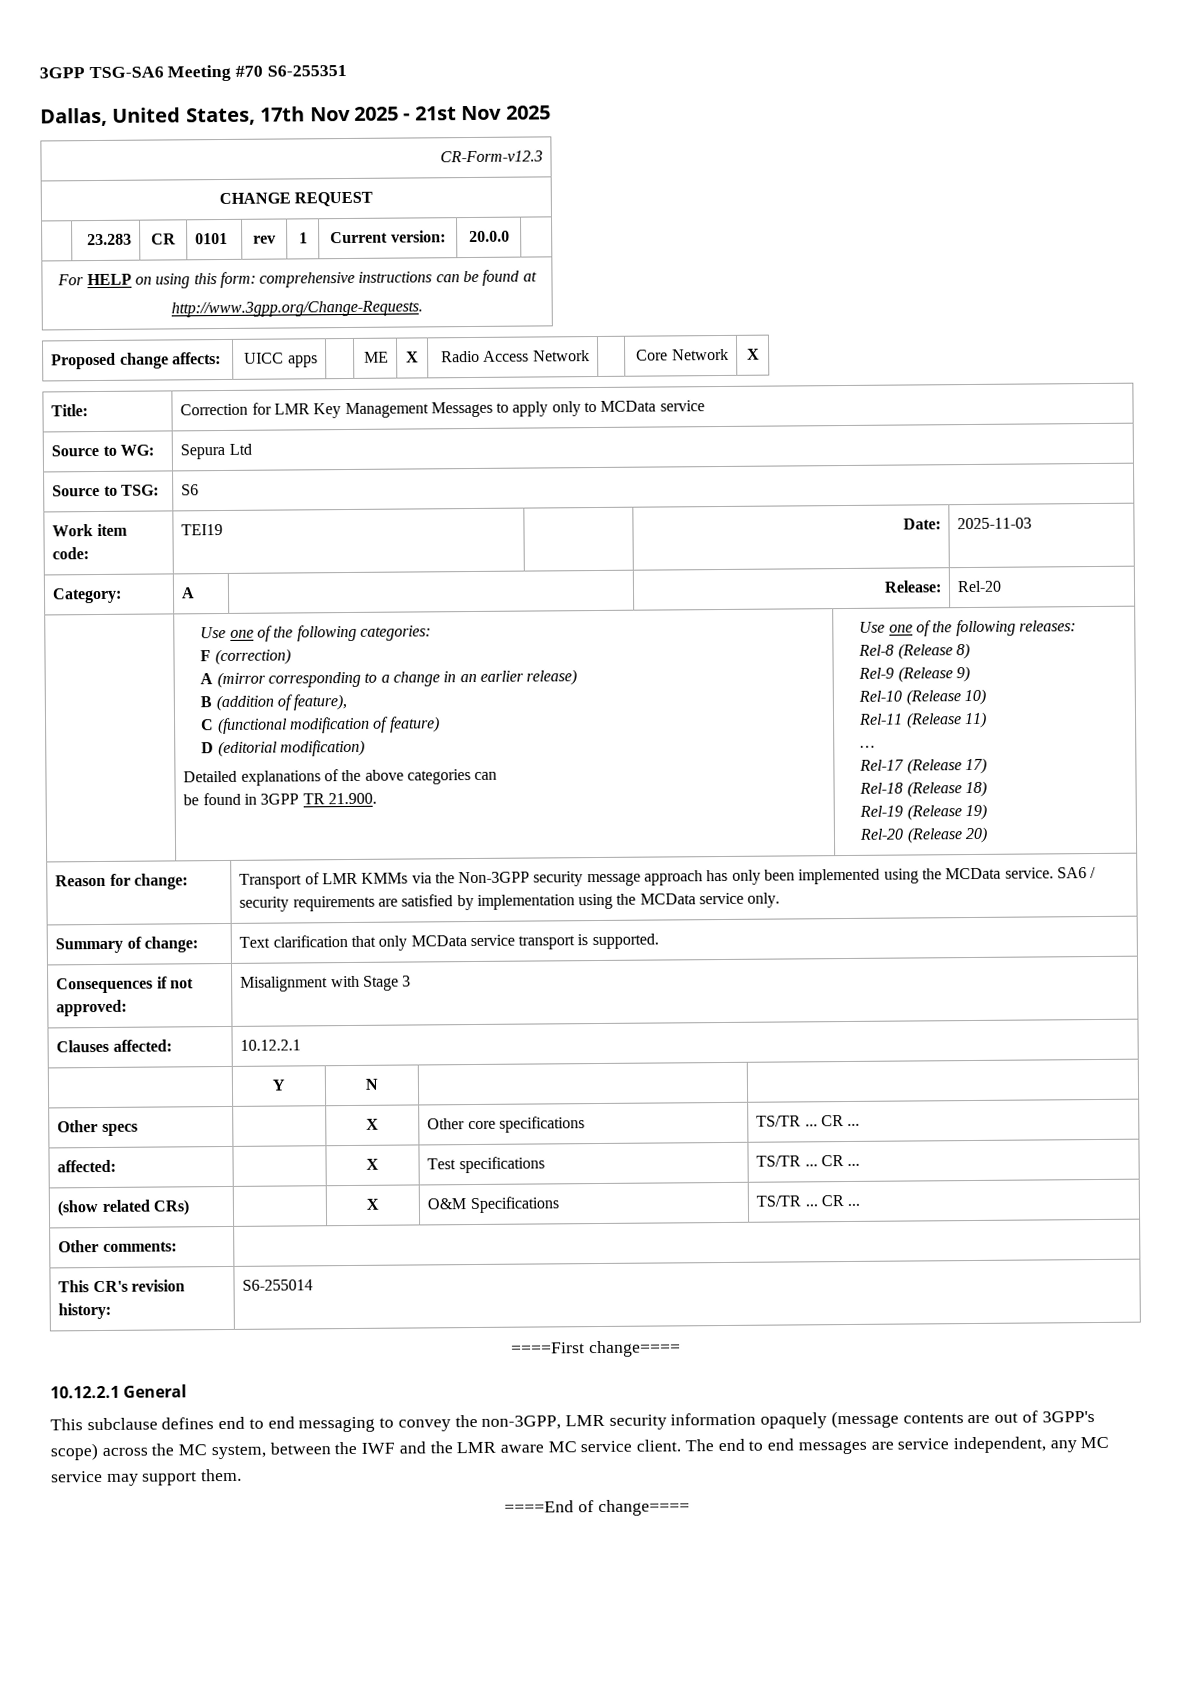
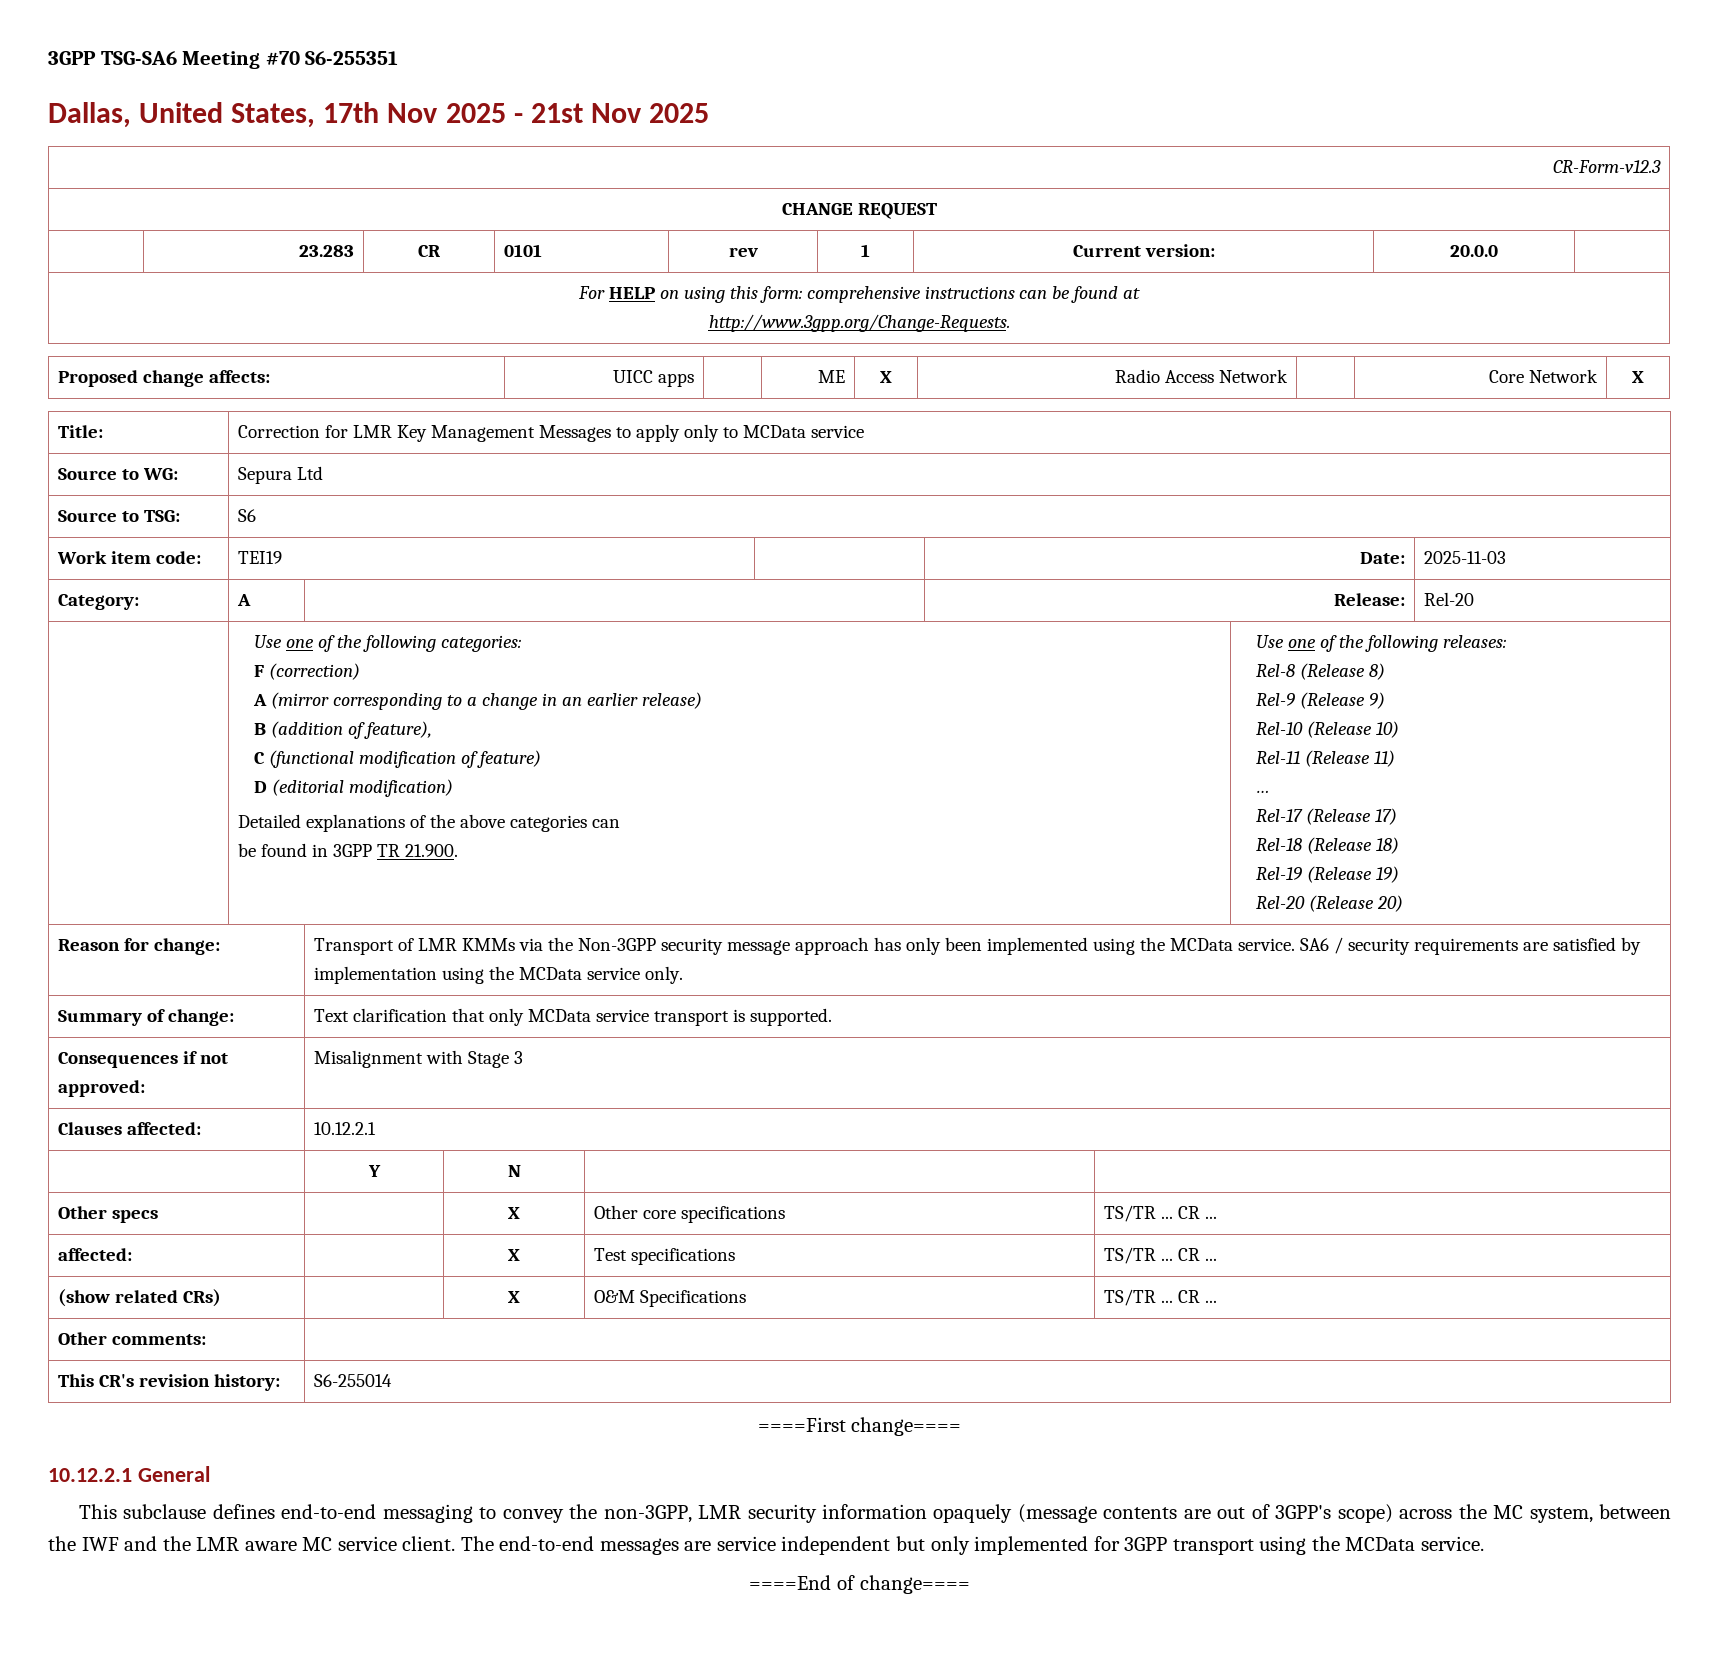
- This subclause defines end to end messaging to convey the non-3GPP, LMR security information opaquely (message contents are out of 3GPP's scope) across the MC system, between the IWF and the LMR aware MC service client.
+ This subclause defines end-to-end messaging to convey the non-3GPP, LMR security information opaquely (message contents are out of 3GPP's scope) across the MC system, between the IWF and the LMR aware MC service client.
- The end to end messages are service independent, any MC service may support them.
+ The end-to-end messages are service independent but only implemented for 3GPP transport using the MCData service.

